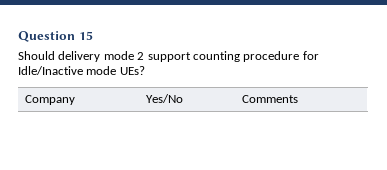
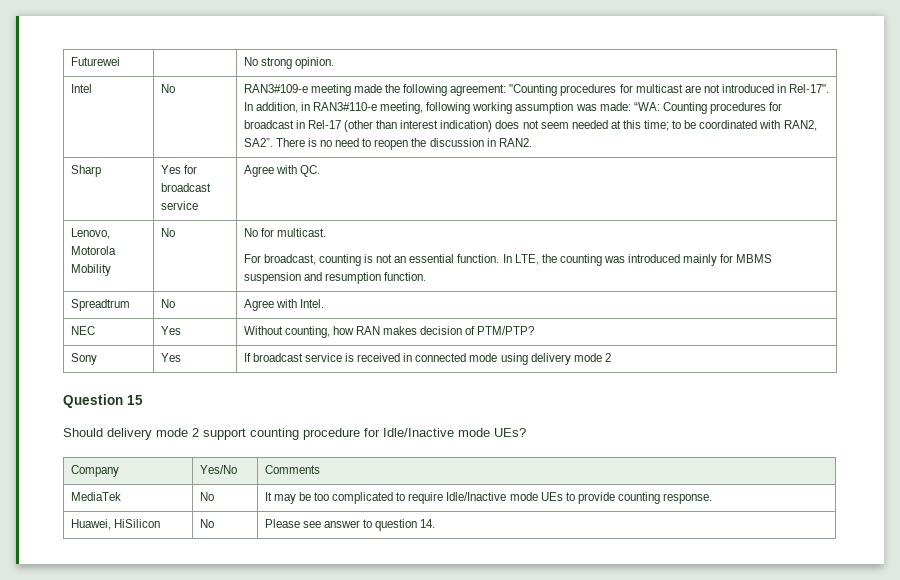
+ Futurewei | | No strong opinion.
+ Intel | No | RAN3#109-e meeting made the following agreement: "Counting procedures for multicast are not introduced in Rel-17". In addition, in RAN3#110-e meeting, following working assumption was made: “WA: Counting procedures for broadcast in Rel-17 (other than interest indication) does not seem needed at this time; to be coordinated with RAN2, SA2”. There is no need to reopen the discussion in RAN2.
+ Sharp | Yes for broadcast service | Agree with QC.
+ Lenovo, Motorola Mobility | No | No for multicast.
+ For broadcast, counting is not an essential function. In LTE, the counting was introduced mainly for MBMS suspension and resumption function.
+ Spreadtrum | No | Agree with Intel.
+ NEC | Yes | Without counting, how RAN makes decision of PTM/PTP?
+ Sony | Yes | If broadcast service is received in connected mode using delivery mode 2
+ MediaTek | No | It may be too complicated to require Idle/Inactive mode UEs to provide counting response.
+ Huawei, HiSilicon | No | Please see answer to question 14.

